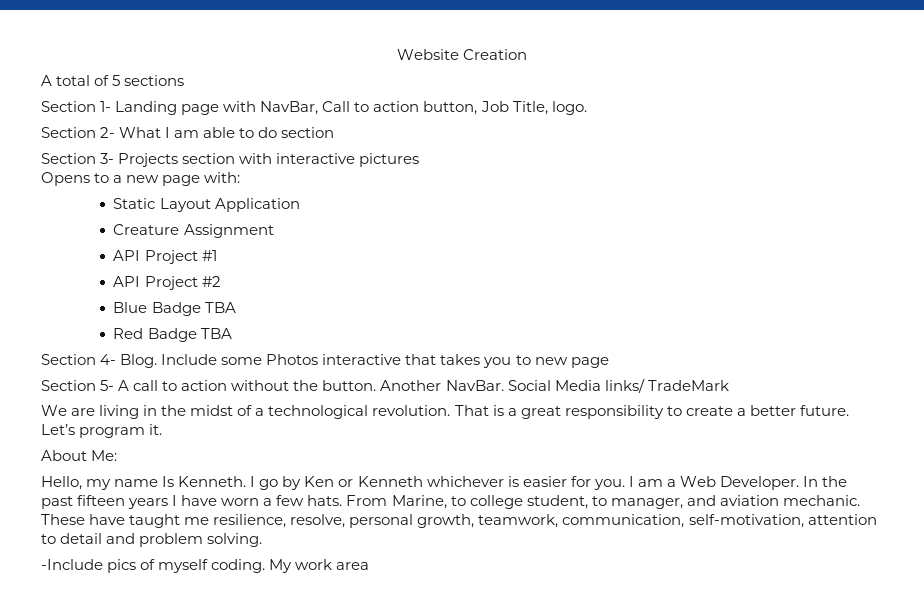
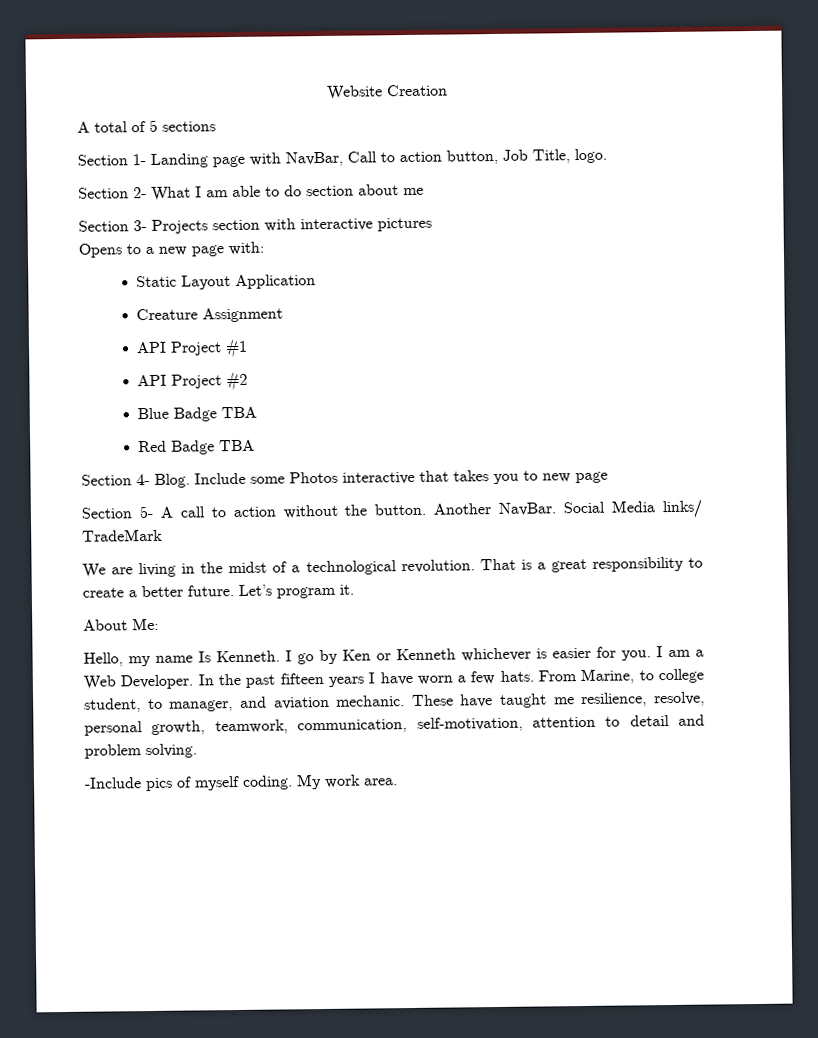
- Section 2- What I am able to do section
+ Section 2- What I am able to do section about me
- My work area
+ My work area.

